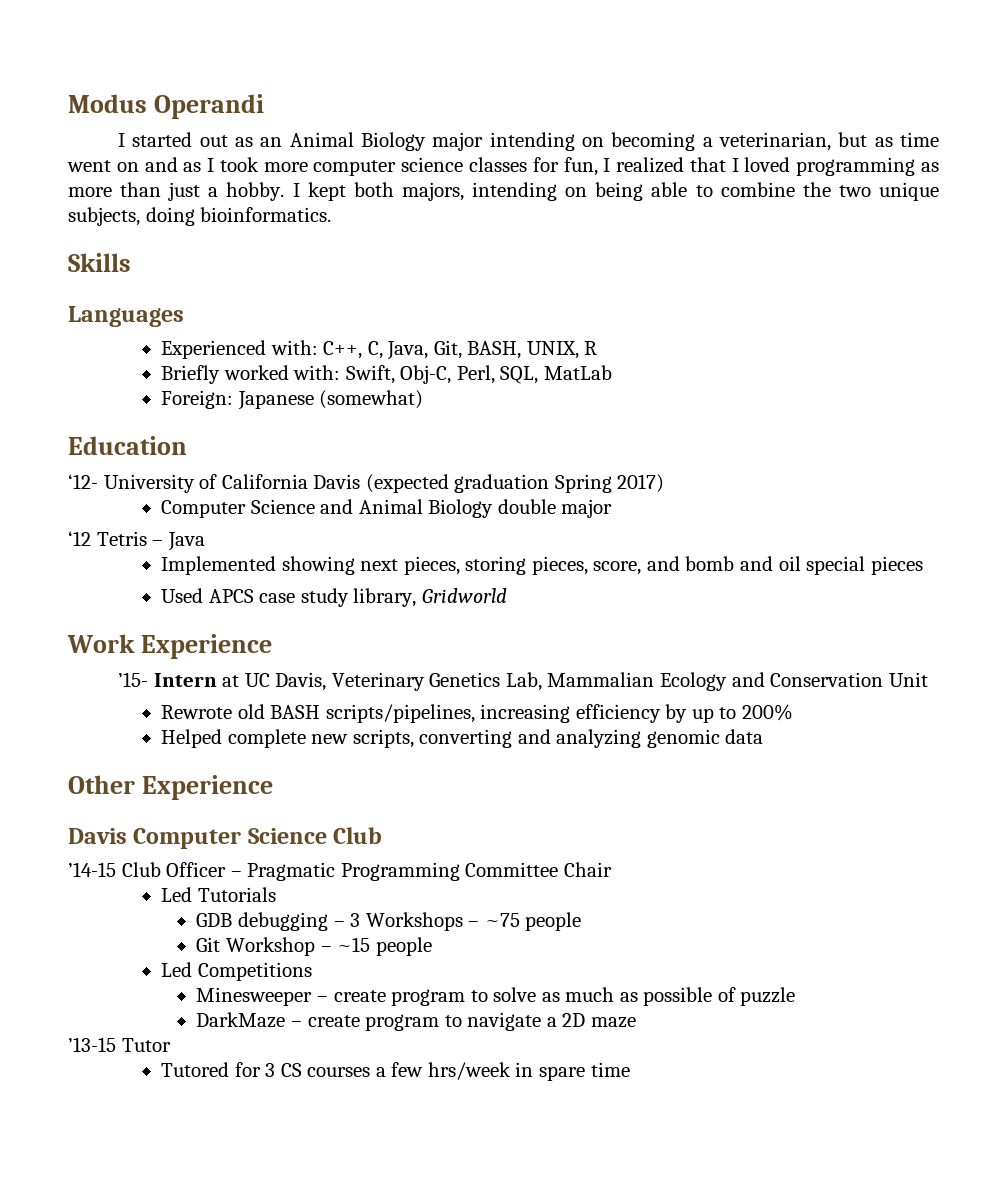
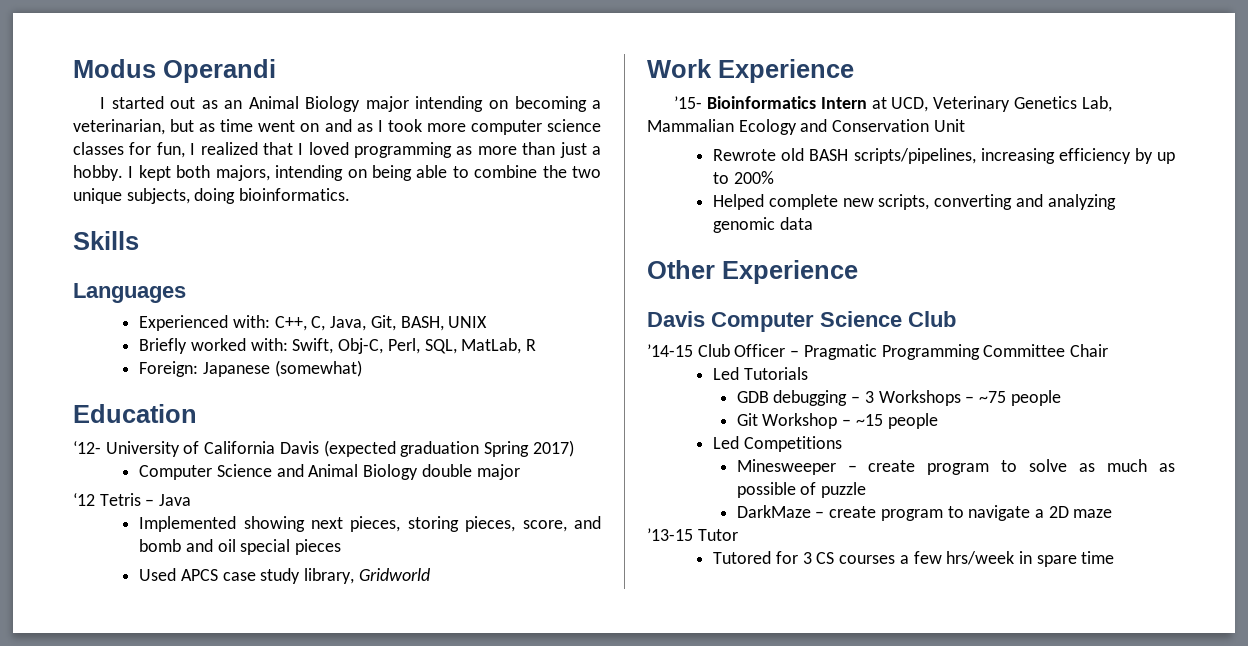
- Experienced with: C++, C, Java, Git, BASH, UNIX, R
+ Experienced with: C++, C, Java, Git, BASH, UNIX
- Briefly worked with: Swift, Obj-C, Perl, SQL, MatLab
+ Briefly worked with: Swift, Obj-C, Perl, SQL, MatLab, R
- ’15- Intern at UC Davis, Veterinary Genetics Lab, Mammalian Ecology and Conservation Unit
+ ’15- Bioinformatics Intern at UCD, Veterinary Genetics Lab, Mammalian Ecology and Conservation Unit

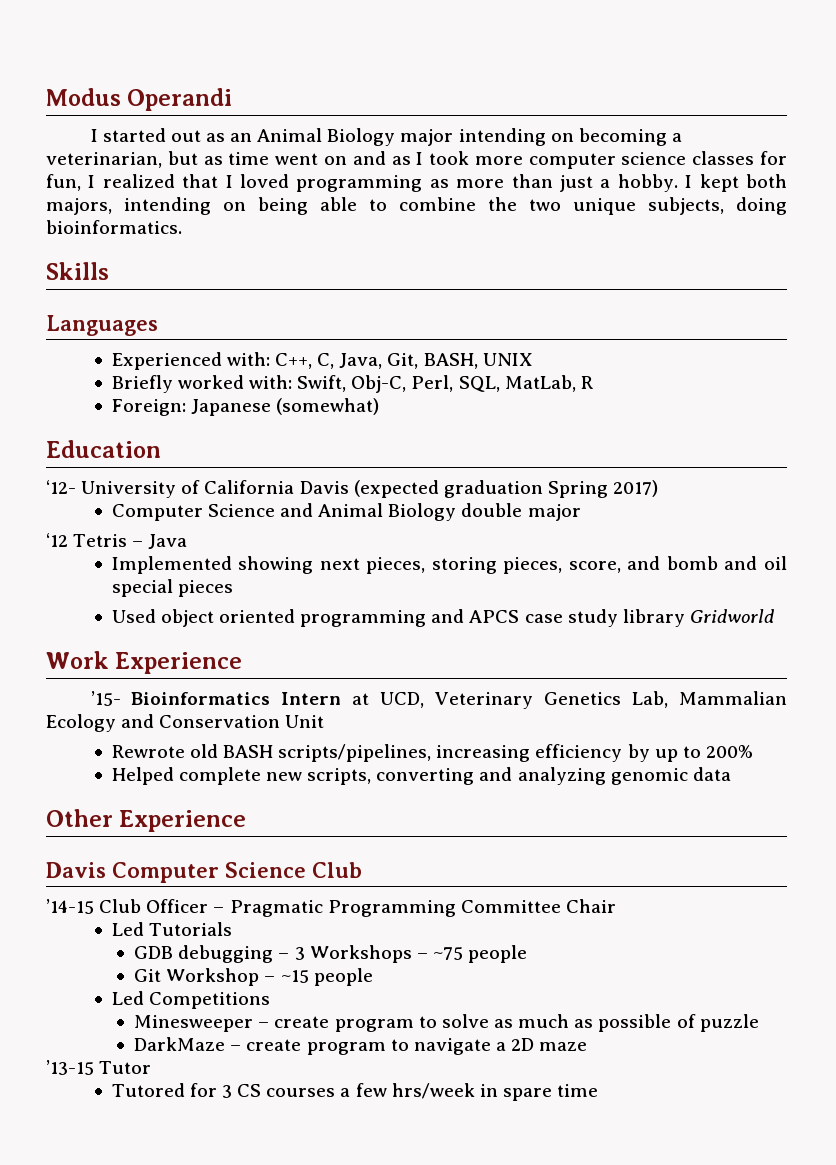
- Used APCS case study library, Gridworld
+ Used object oriented programming and APCS case study library Gridworld

